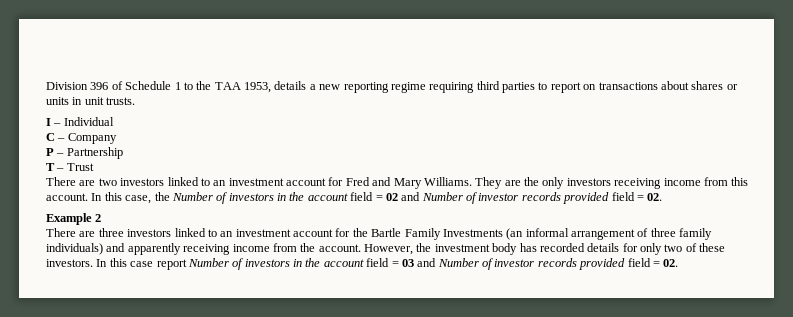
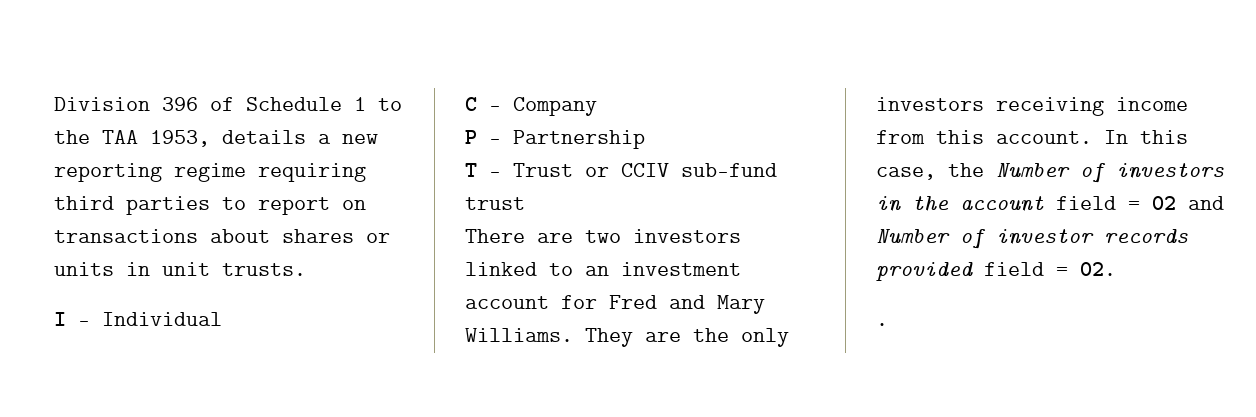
- T – Trust
+ T – Trust or CCIV sub-fund trust
- Example 2
- There are three investors linked to an investment account for the Bartle Family Investments (an informal arrangement of three family individuals) and apparently receiving income from the account. However, the investment body has recorded details for only two of these investors. In this case report Number of investors in the account field = 03 and Number of investor records provided field = 02.
+ .

